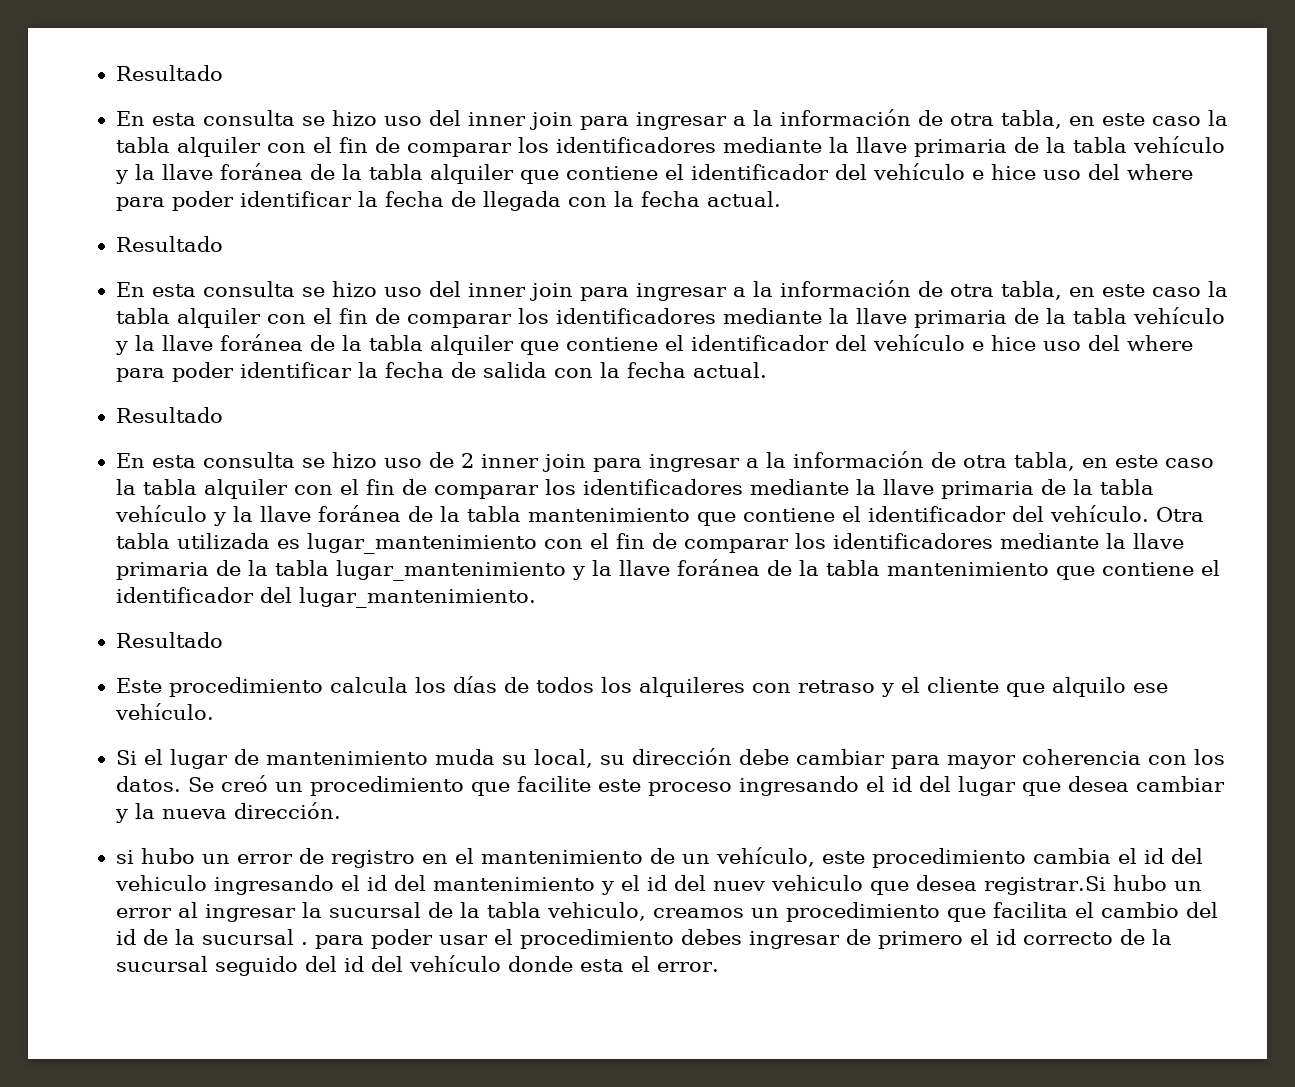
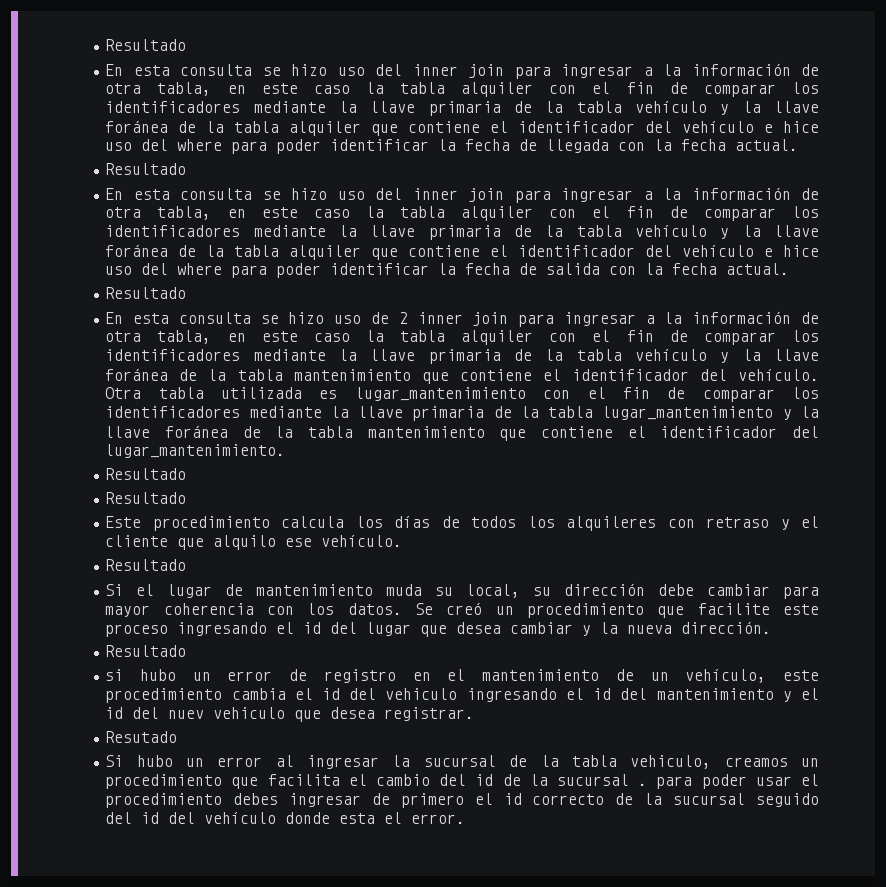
  Otra tabla utilizada es lugar_mantenimiento con el fin de comparar los identificadores mediante la llave primaria de la tabla lugar_mantenimiento y la llave foránea de la tabla mantenimiento que contiene el identificador del lugar_mantenimiento.
+ Resultado
  Este procedimiento calcula los días de todos los alquileres con retraso y el cliente que alquilo ese vehículo.
+ Resultado
  Se creó un procedimiento que facilite este proceso ingresando el id del lugar que desea cambiar y la nueva dirección.
+ Resultado
- si hubo un error de registro en el mantenimiento de un vehículo, este procedimiento cambia el id del vehiculo ingresando el id del mantenimiento y el id del nuev vehiculo que desea registrar.Si hubo un error al ingresar la sucursal de la tabla vehiculo, creamos un procedimiento que facilita el cambio del id de la sucursal . para poder usar el procedimiento debes ingresar de primero el id correcto de la sucursal seguido del id del vehículo donde esta el error.
+ si hubo un error de registro en el mantenimiento de un vehículo, este procedimiento cambia el id del vehiculo ingresando el id del mantenimiento y el id del nuev vehiculo que desea registrar.
+ Resutado
+ Si hubo un error al ingresar la sucursal de la tabla vehiculo, creamos un procedimiento que facilita el cambio del id de la sucursal . para poder usar el procedimiento debes ingresar de primero el id correcto de la sucursal seguido del id del vehículo donde esta el error.

